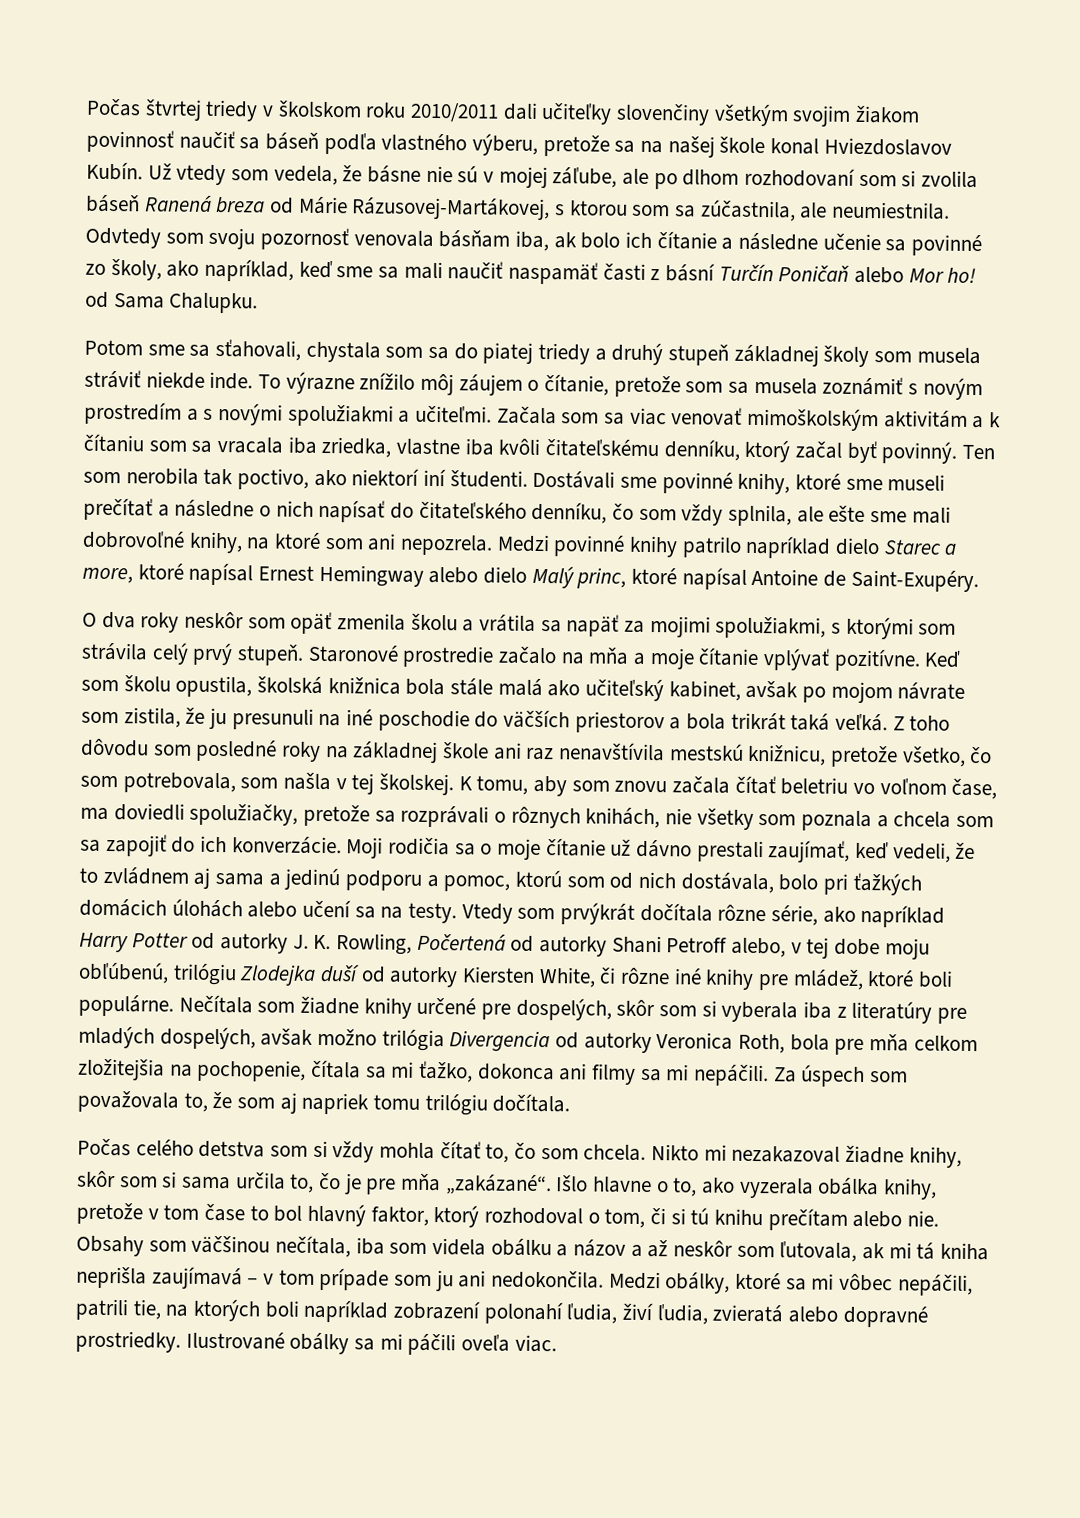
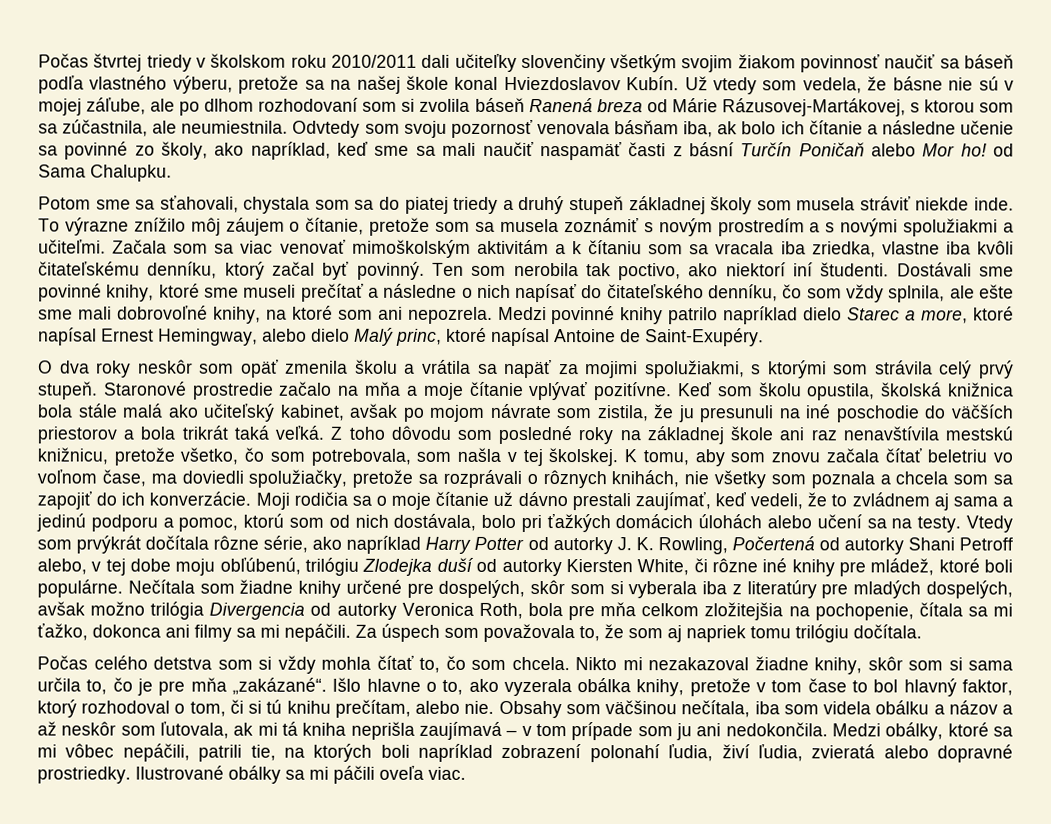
- Medzi povinné knihy patrilo napríklad dielo Starec a more, ktoré napísal Ernest Hemingway alebo dielo Malý princ, ktoré napísal Antoine de Saint-Exupéry.
+ Medzi povinné knihy patrilo napríklad dielo Starec a more, ktoré napísal Ernest Hemingway, alebo dielo Malý princ, ktoré napísal Antoine de Saint-Exupéry.
- Išlo hlavne o to, ako vyzerala obálka knihy, pretože v tom čase to bol hlavný faktor, ktorý rozhodoval o tom, či si tú knihu prečítam alebo nie.
+ Išlo hlavne o to, ako vyzerala obálka knihy, pretože v tom čase to bol hlavný faktor, ktorý rozhodoval o tom, či si tú knihu prečítam, alebo nie.

